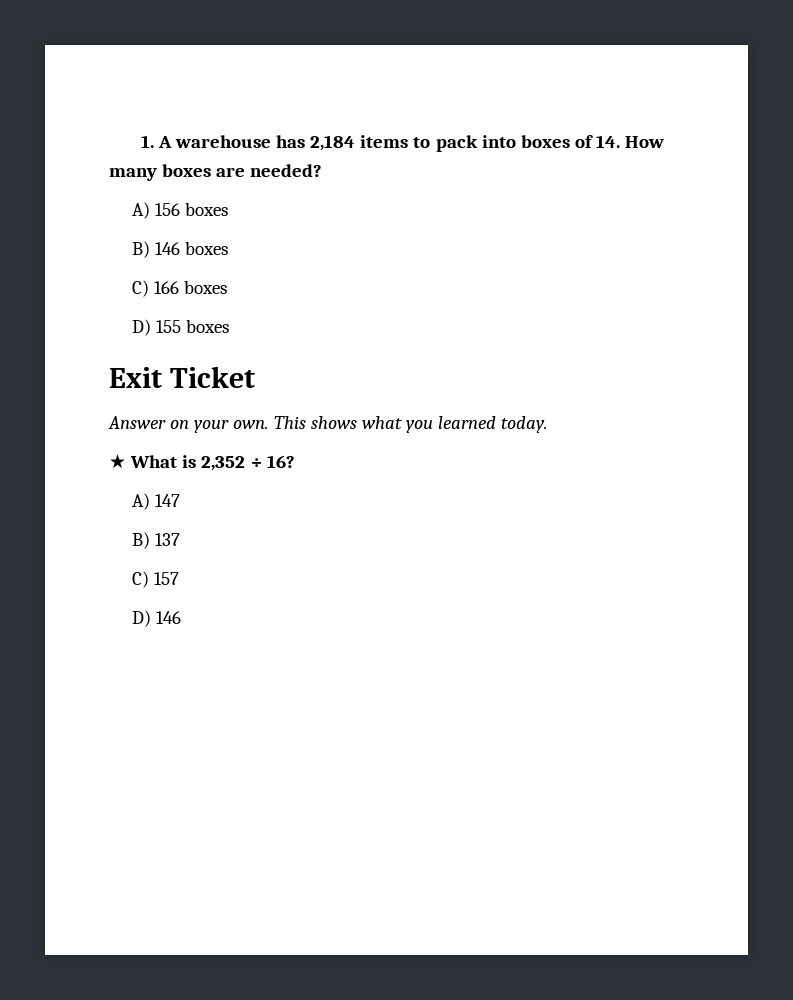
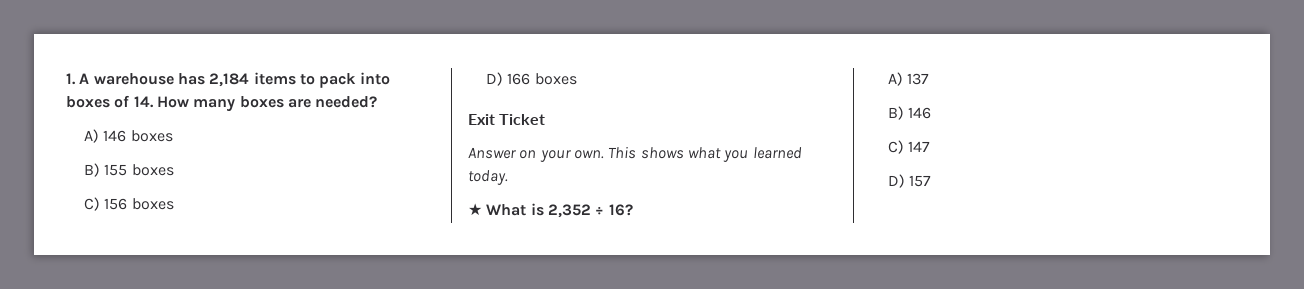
- A) 156 boxes
- B) 146 boxes
- C) 166 boxes
+ A) 146 boxes
+ B) 155 boxes
+ C) 156 boxes
+ D) 166 boxes
- D) 155 boxes
- A) 147
- B) 137
- C) 157
+ A) 137
+ B) 146
+ C) 147
+ D) 157
- D) 146

